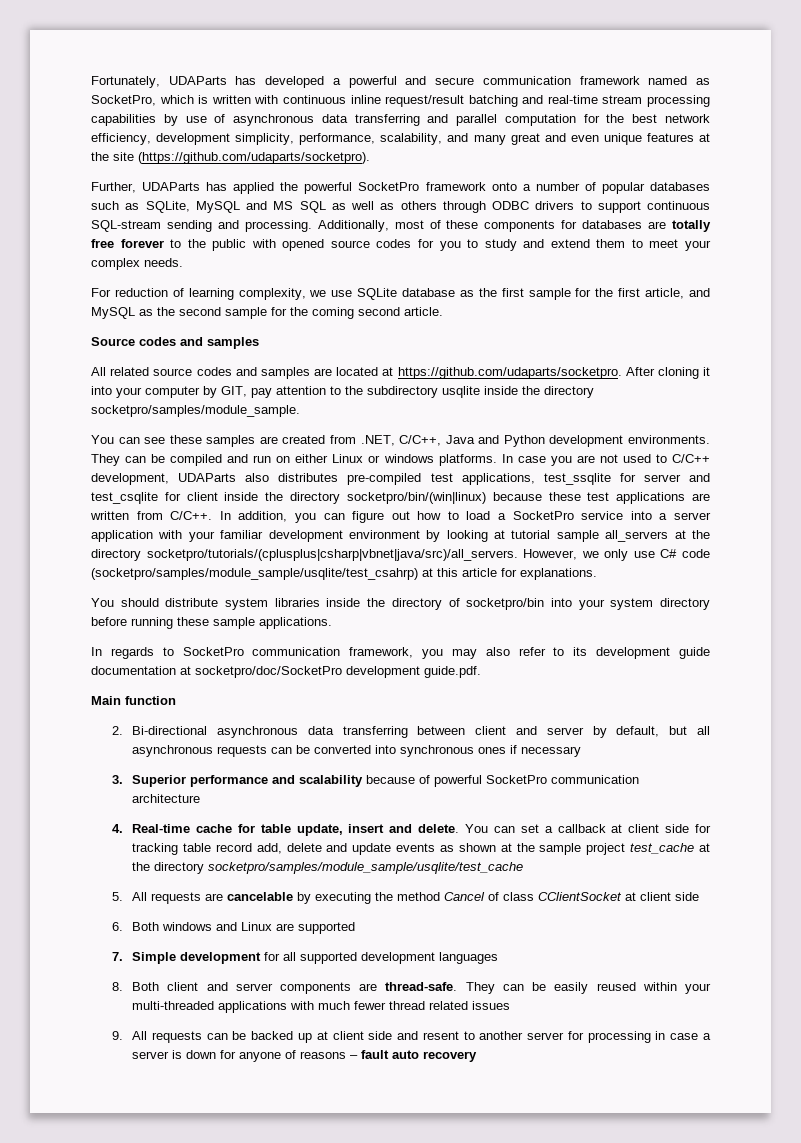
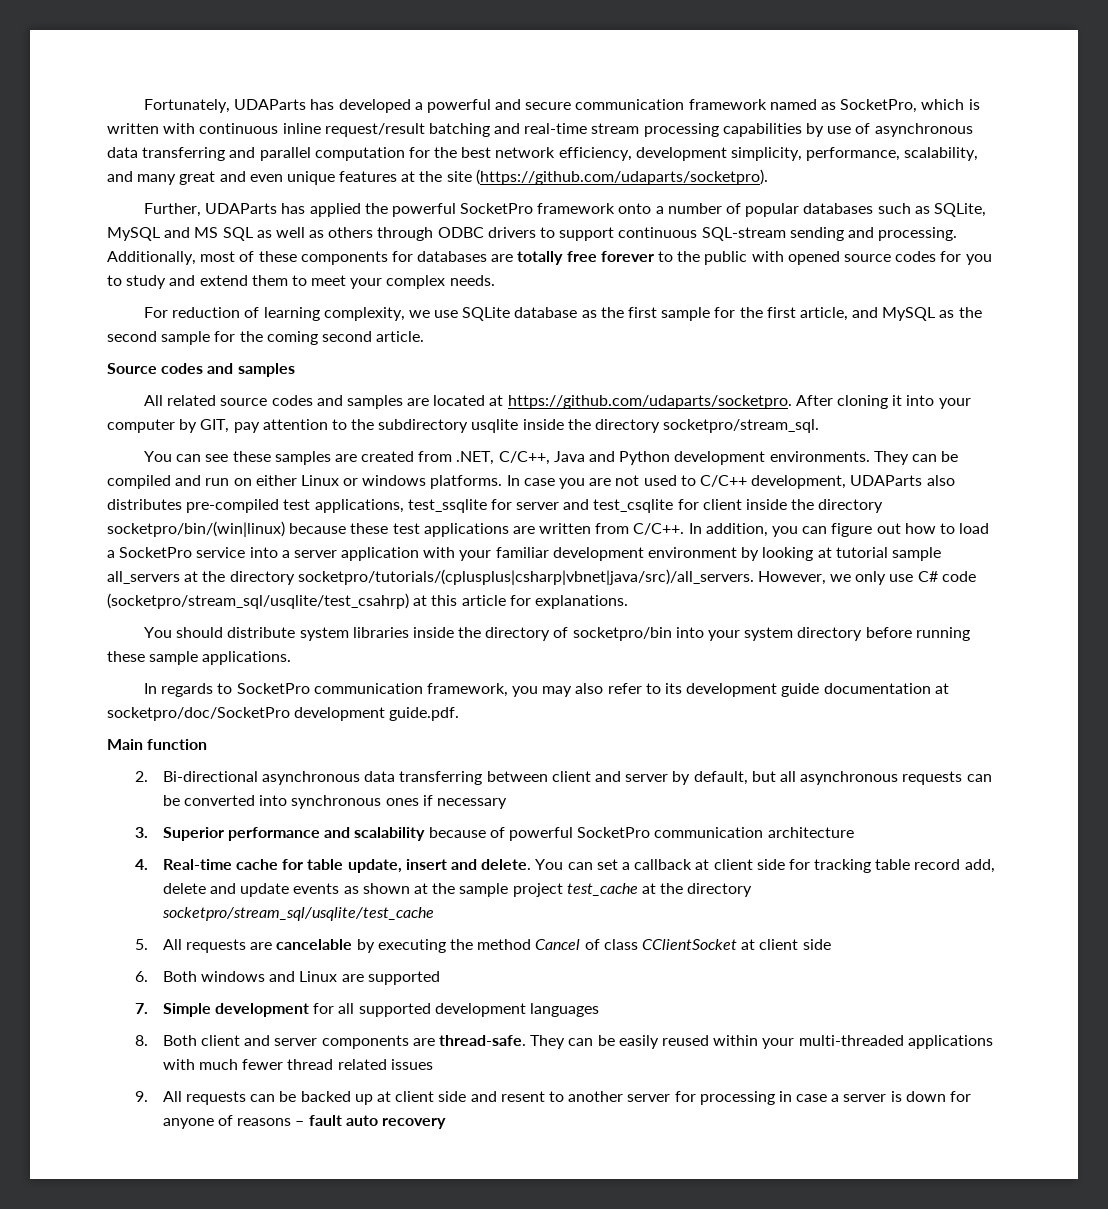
- All related source codes and samples are located at https://github.com/udaparts/socketpro. After cloning it into your computer by GIT, pay attention to the subdirectory usqlite inside the directory socketpro/samples/module_sample.
+ All related source codes and samples are located at https://github.com/udaparts/socketpro. After cloning it into your computer by GIT, pay attention to the subdirectory usqlite inside the directory socketpro/stream_sql.
- However, we only use C# code (socketpro/samples/module_sample/usqlite/test_csahrp) at this article for explanations.
+ However, we only use C# code (socketpro/stream_sql/usqlite/test_csahrp) at this article for explanations.
- You can set a callback at client side for tracking table record add, delete and update events as shown at the sample project test_cache at the directory socketpro/samples/module_sample/usqlite/test_cache
+ You can set a callback at client side for tracking table record add, delete and update events as shown at the sample project test_cache at the directory socketpro/stream_sql/usqlite/test_cache

